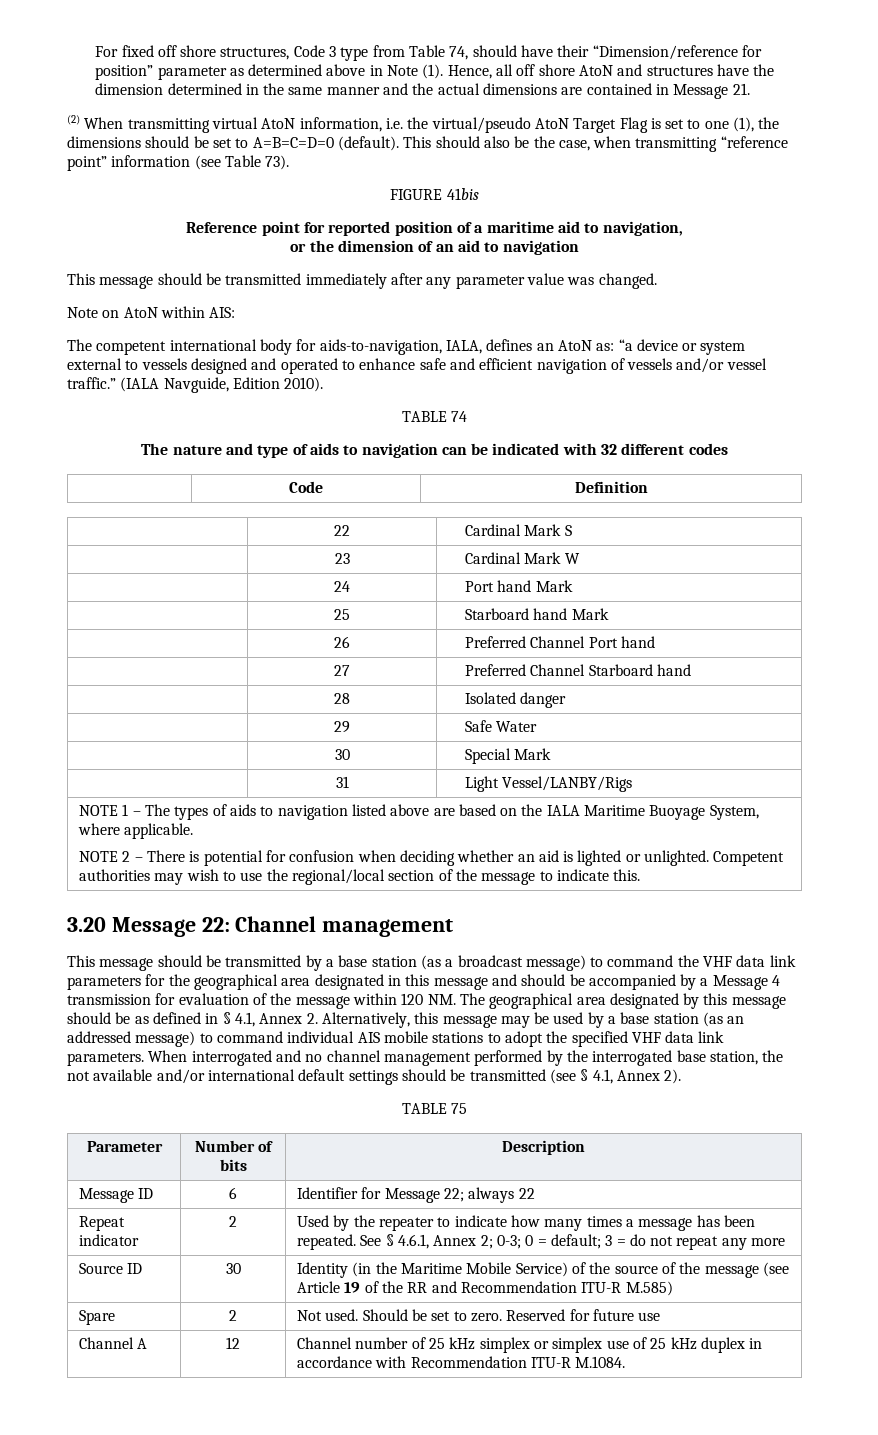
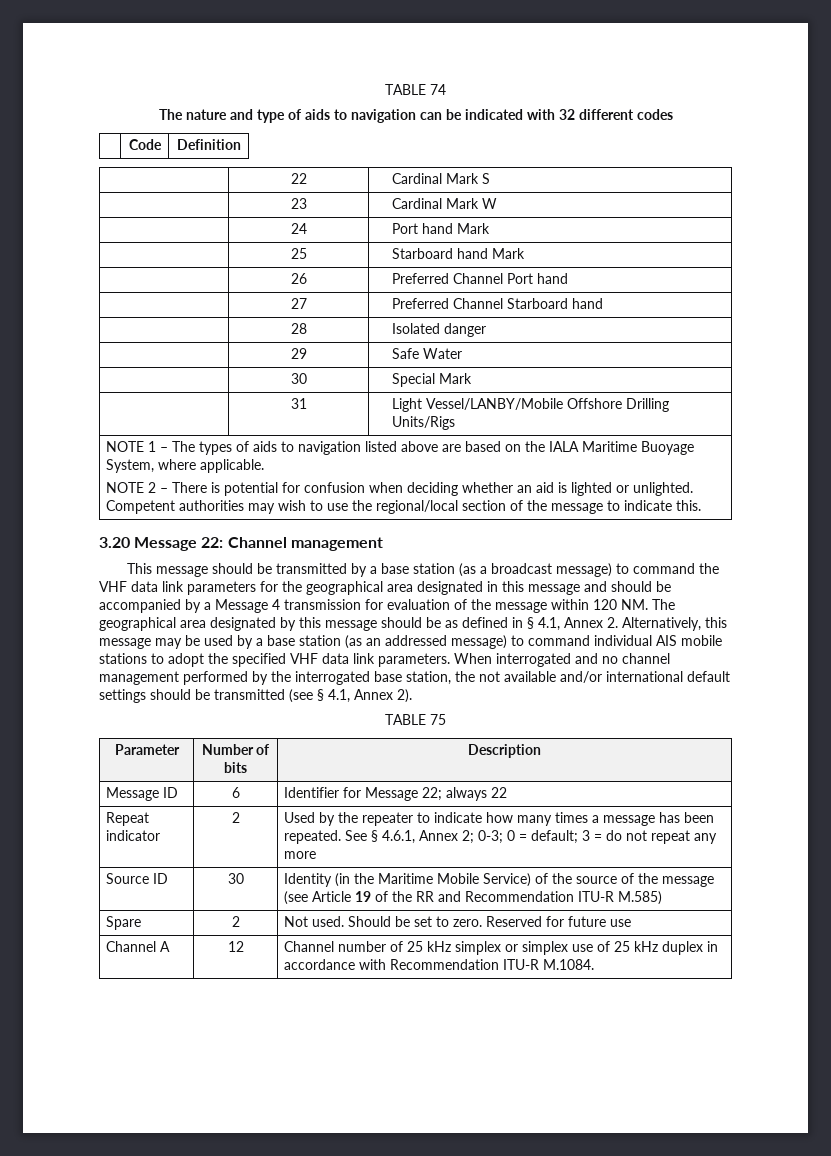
- For fixed off shore structures, Code 3 type from Table 74, should have their “Dimension/reference for position” parameter as determined above in Note (1). Hence, all off shore AtoN and structures have the dimension determined in the same manner and the actual dimensions are contained in Message 21.
- (2) When transmitting virtual AtoN information, i.e. the virtual/pseudo AtoN Target Flag is set to one (1), the dimensions should be set to A=B=C=D=0 (default). This should also be the case, when transmitting “reference point” information (see Table 73).
- FIGURE 41bis
- Reference point for reported position of a maritime aid to navigation,
- or the dimension of an aid to navigation
- This message should be transmitted immediately after any parameter value was changed.
- Note on AtoN within AIS:
- The competent international body for aids-to-navigation, IALA, defines an AtoN as: “a device or system external to vessels designed and operated to enhance safe and efficient navigation of vessels and/or vessel traffic.” (IALA Navguide, Edition 2010).
- | 31 | Light Vessel/LANBY/Rigs
+ | 31 | Light Vessel/LANBY/Mobile Offshore Drilling Units/Rigs

